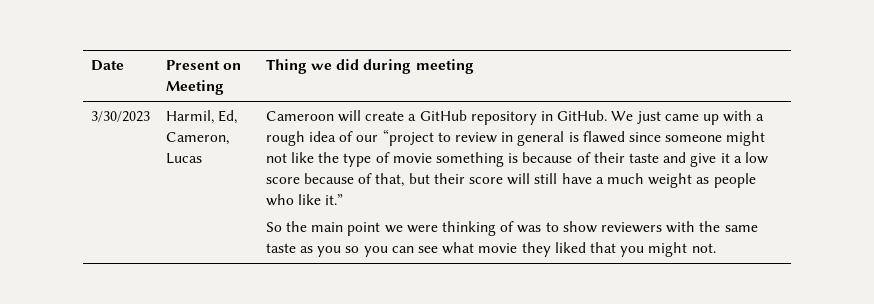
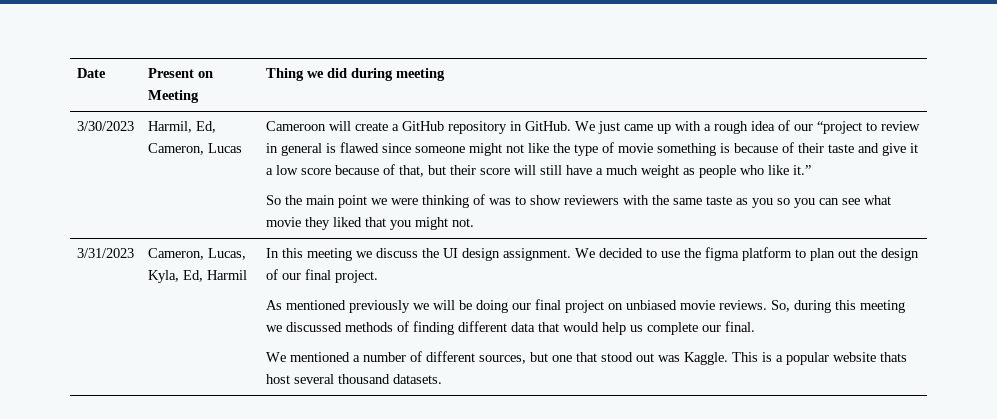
+ 3/31/2023 | Cameron, Lucas, Kyla, Ed, Harmil | In this meeting we discuss the UI design assignment. We decided to use the figma platform to plan out the design of our final project.
+ As mentioned previously we will be doing our final project on unbiased movie reviews. So, during this meeting we discussed methods of finding different data that would help us complete our final.
+ We mentioned a number of different sources, but one that stood out was Kaggle. This is a popular website thats host several thousand datasets.

